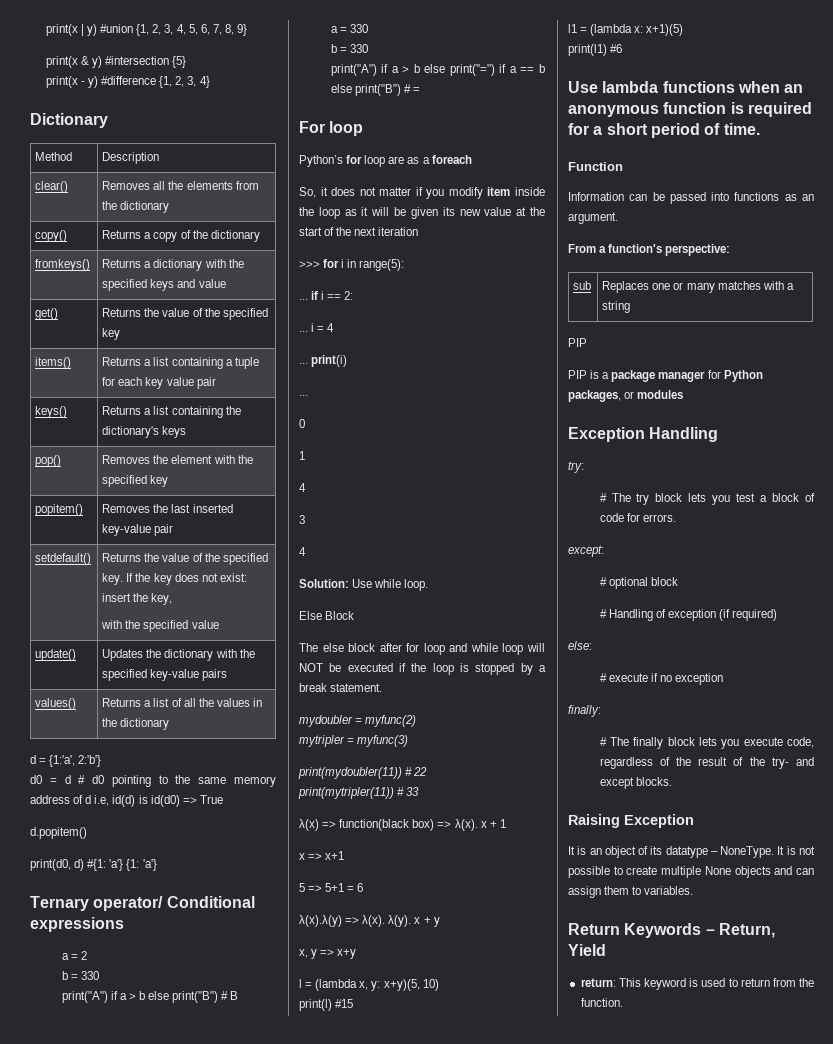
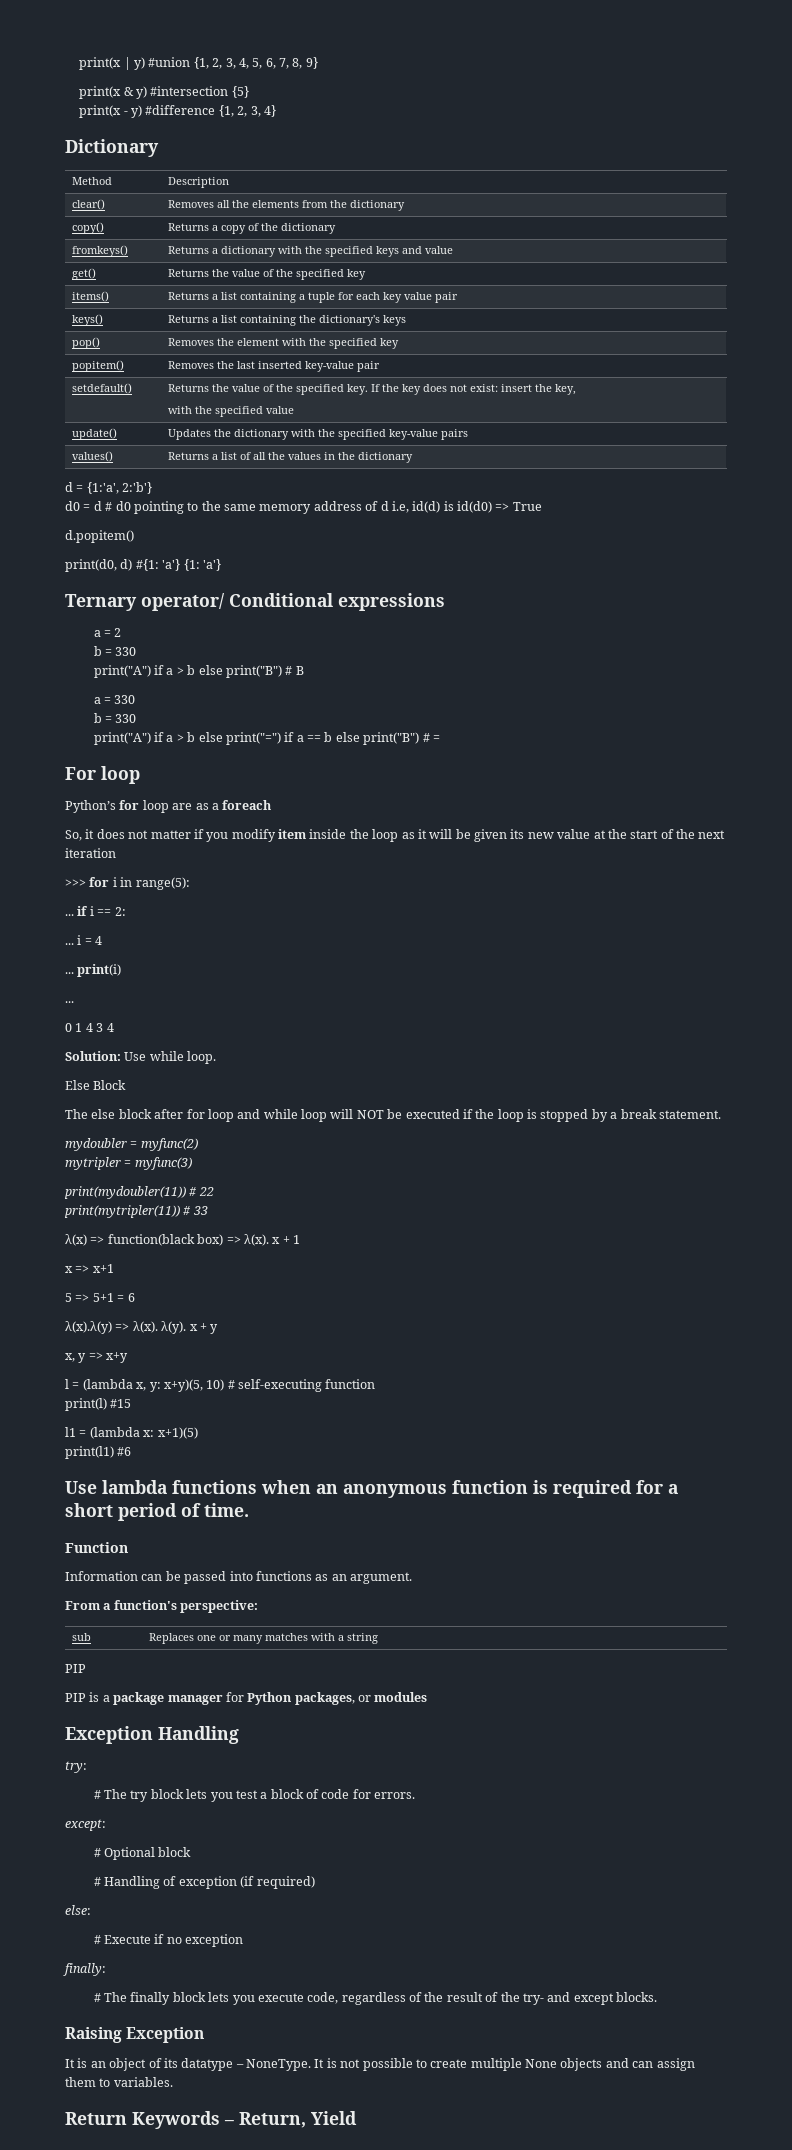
- 0
- 1
- 4
- 3
- 4
+ 0 1 4 3 4
- l = (lambda x, y: x+y)(5, 10)
+ l = (lambda x, y: x+y)(5, 10) # self-executing function
- # optional block
+ # Optional block
- # execute if no exception
+ # Execute if no exception
- return: This keyword is used to return from the function.

